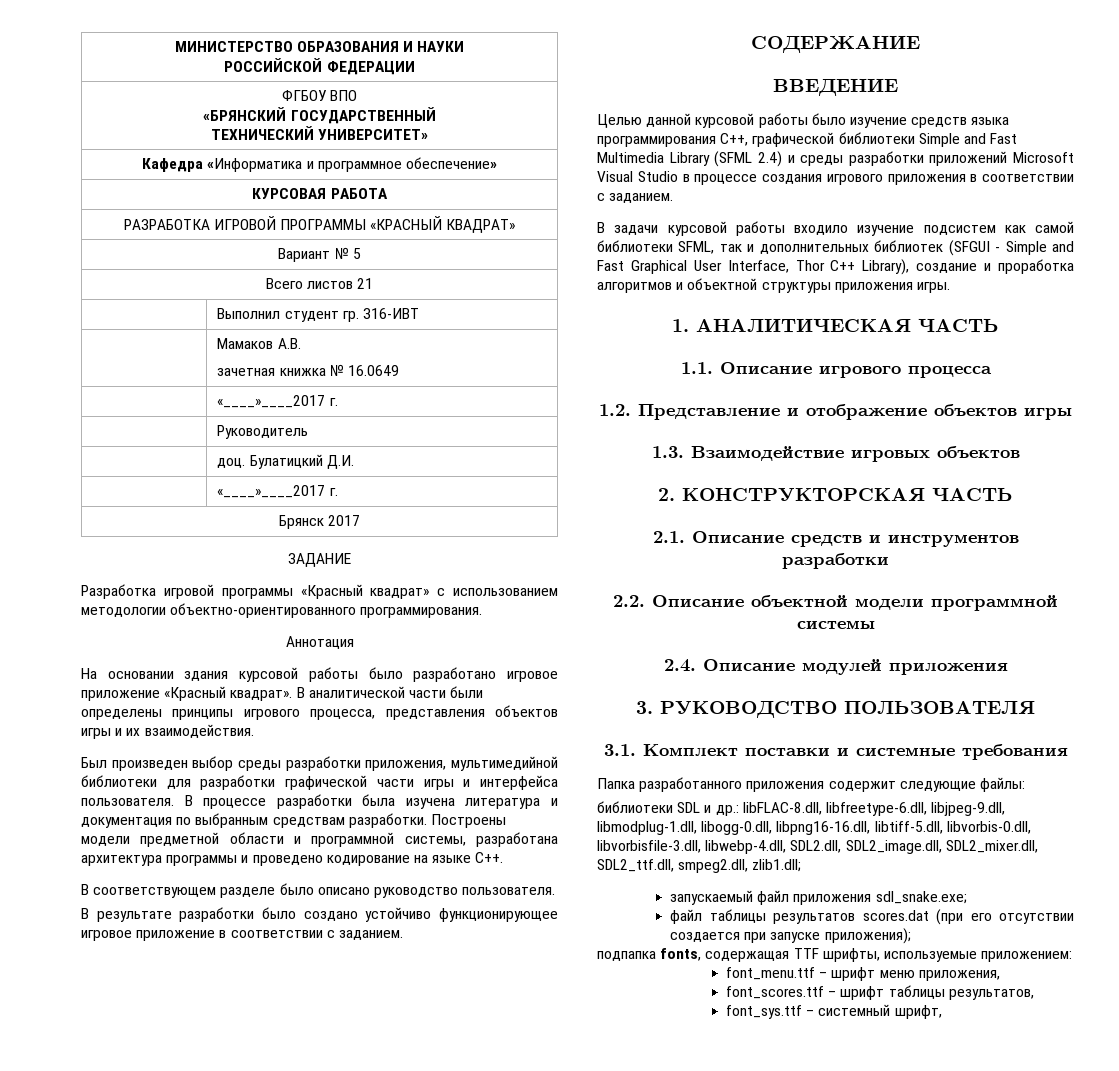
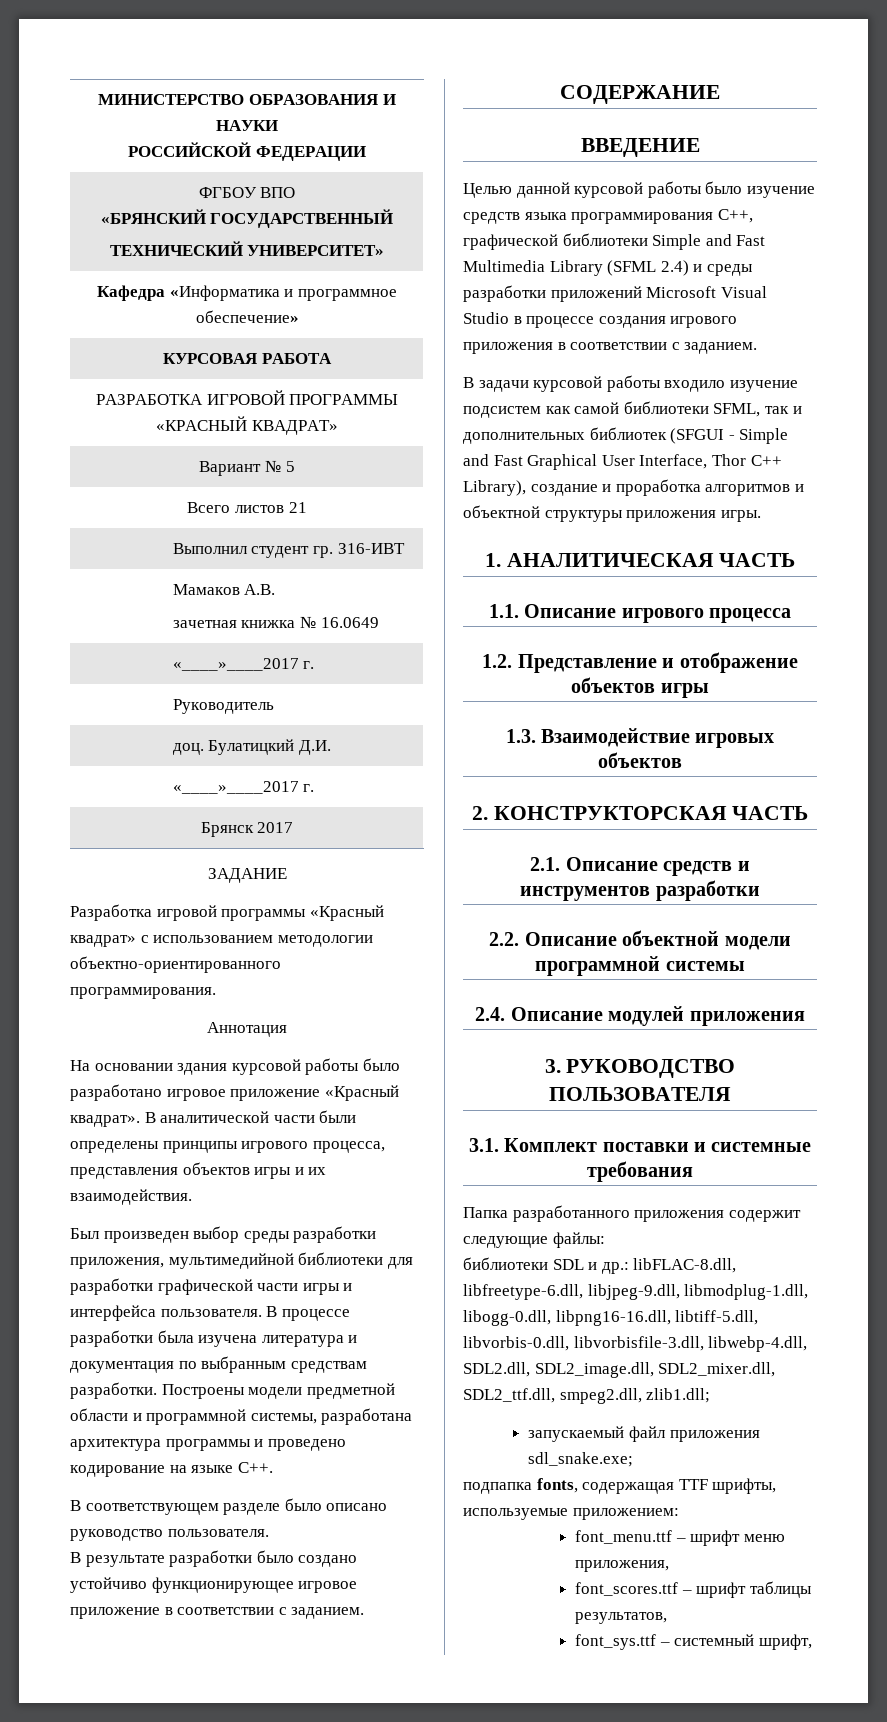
- файл таблицы результатов scores.dat (при его отсутствии создается при запуске приложения);

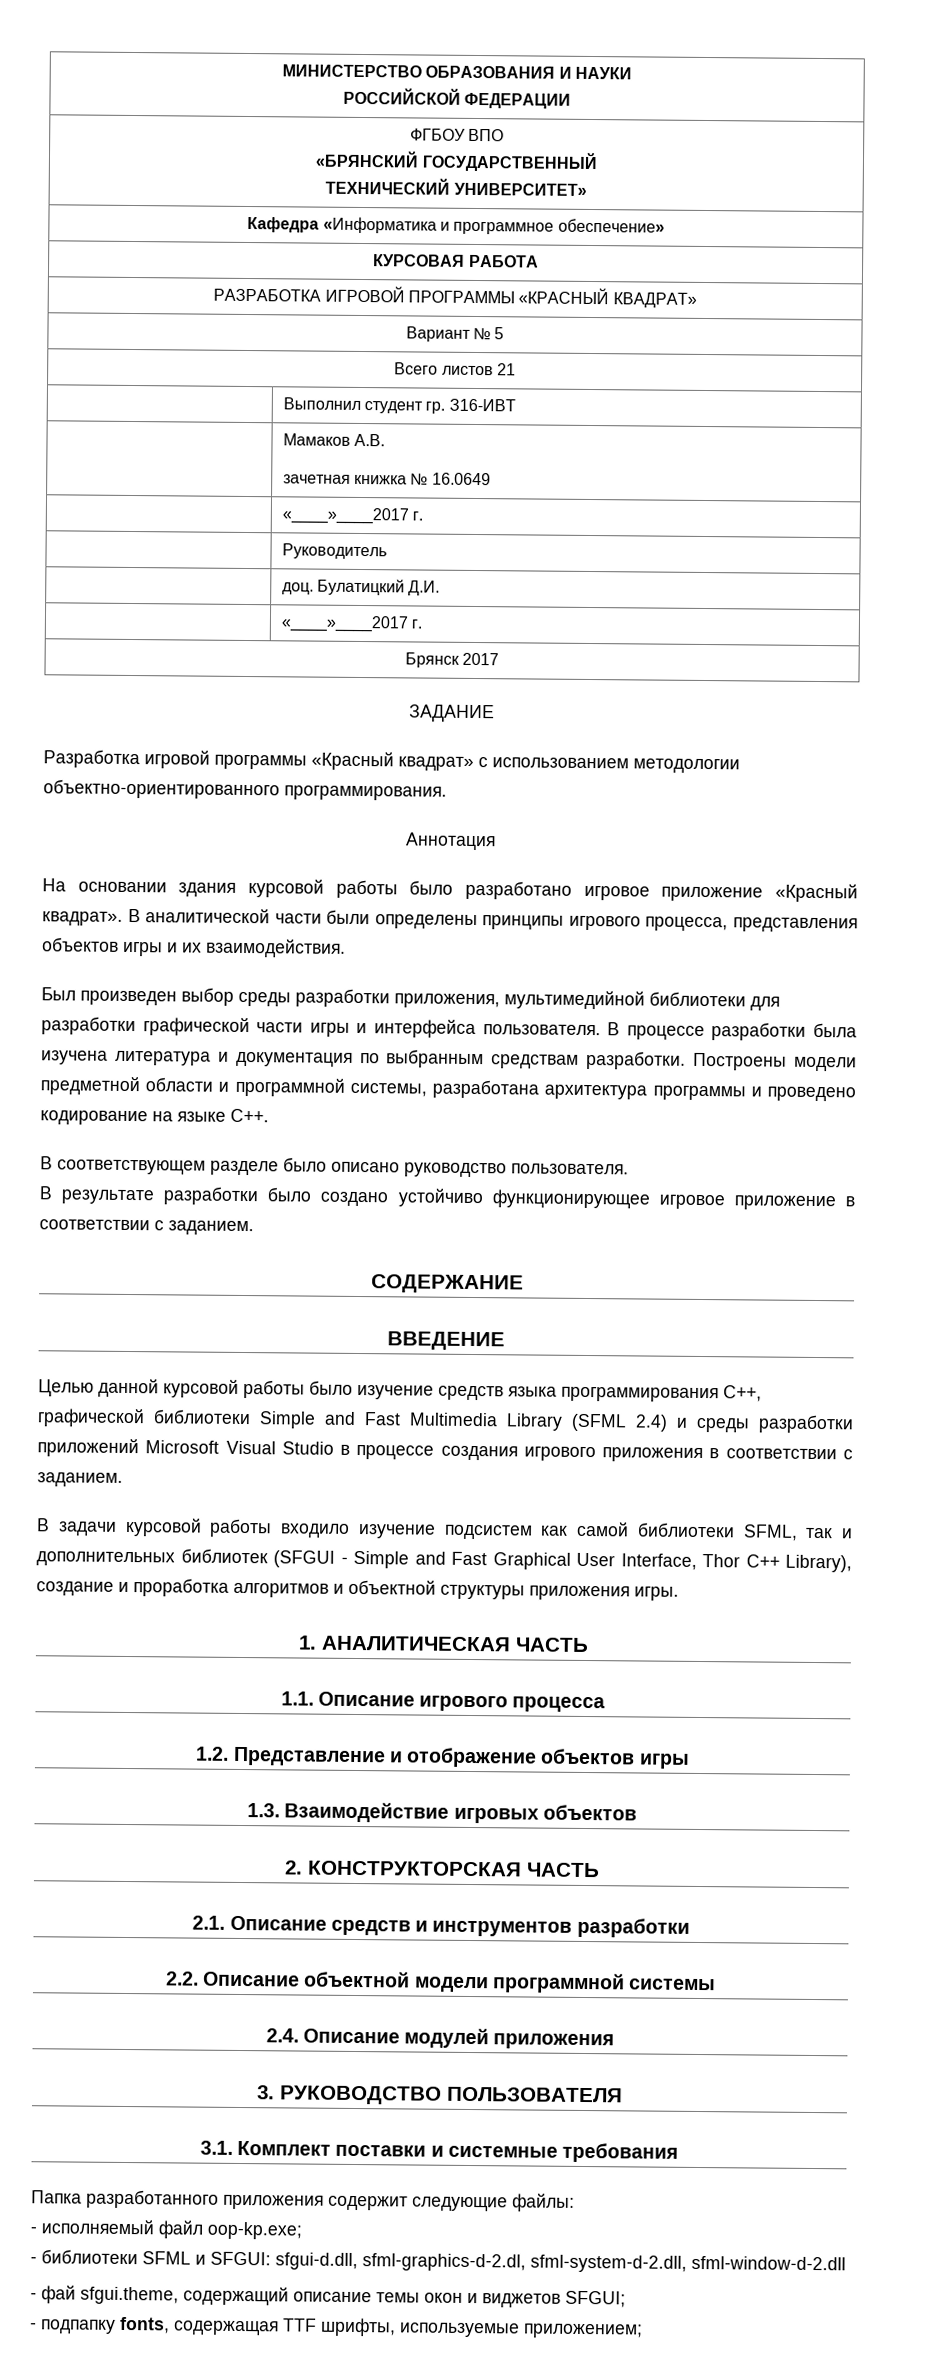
- библиотеки SDL и др.: libFLAC-8.dll, libfreetype-6.dll, libjpeg-9.dll, libmodplug-1.dll, libogg-0.dll, libpng16-16.dll, libtiff-5.dll, libvorbis-0.dll, libvorbisfile-3.dll, libwebp-4.dll, SDL2.dll, SDL2_image.dll, SDL2_mixer.dll, SDL2_ttf.dll, smpeg2.dll, zlib1.dll;
- запускаемый файл приложения sdl_snake.exe;
- подпапка fonts, содержащая TTF шрифты, используемые приложением:
- font_menu.ttf – шрифт меню приложения,
- font_scores.ttf – шрифт таблицы результатов,
- font_sys.ttf – системный шрифт,
+ - исполняемый файл oop-kp.exe;
+ - библиотеки SFML и SFGUI: sfgui-d.dll, sfml-graphics-d-2.dl, sfml-system-d-2.dll, sfml-window-d-2.dll
+ - фай sfgui.theme, содержащий описание темы окон и виджетов SFGUI;
+ - подпапку fonts, содержащая TTF шрифты, используемые приложением;

